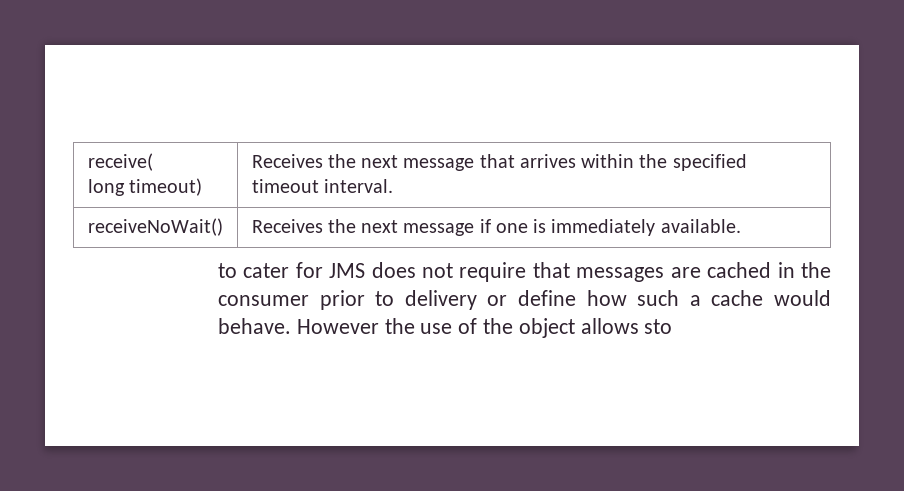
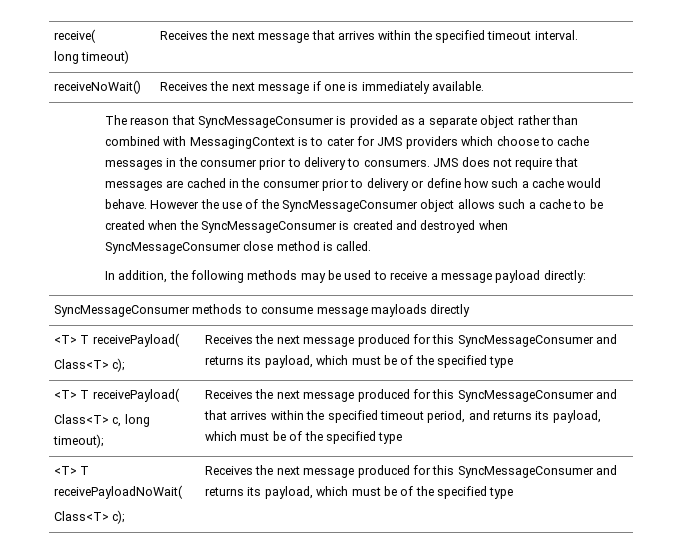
- to cater for JMS does not require that messages are cached in the consumer prior to delivery or define how such a cache would behave.
+ The reason that SyncMessageConsumer is provided as a separate object rather than combined with MessagingContext is to cater for JMS providers which choose to cache messages in the consumer prior to delivery to consumers. JMS does not require that messages are cached in the consumer prior to delivery or define how such a cache would behave.
- However the use of the object allows sto
+ However the use of the SyncMessageConsumer object allows such a cache to be created when the SyncMessageConsumer is created and destroyed when SyncMessageConsumer close method is called.
+ In addition, the following methods may be used to receive a message payload directly:
+ SyncMessageConsumer methods to consume message mayloads directly
+ <T> T receivePayload(
+ Class<T> c); | Receives the next message produced for this SyncMessageConsumer and returns its payload, which must be of the specified type
+ <T> T receivePayload(
+ Class<T> c, long timeout); | Receives the next message produced for this SyncMessageConsumer and that arrives within the specified timeout period, and returns its payload, which must be of the specified type
+ <T> T receivePayloadNoWait(
+ Class<T> c); | Receives the next message produced for this SyncMessageConsumer and returns its payload, which must be of the specified type

